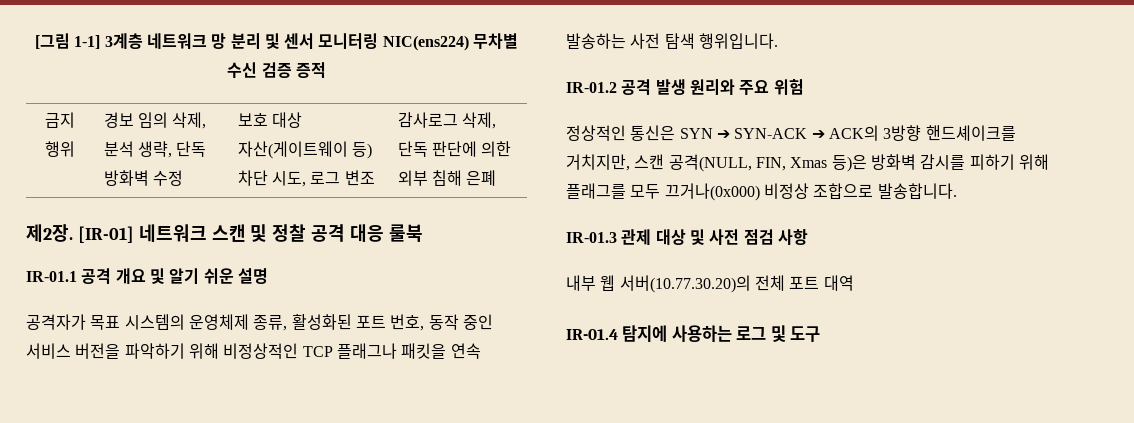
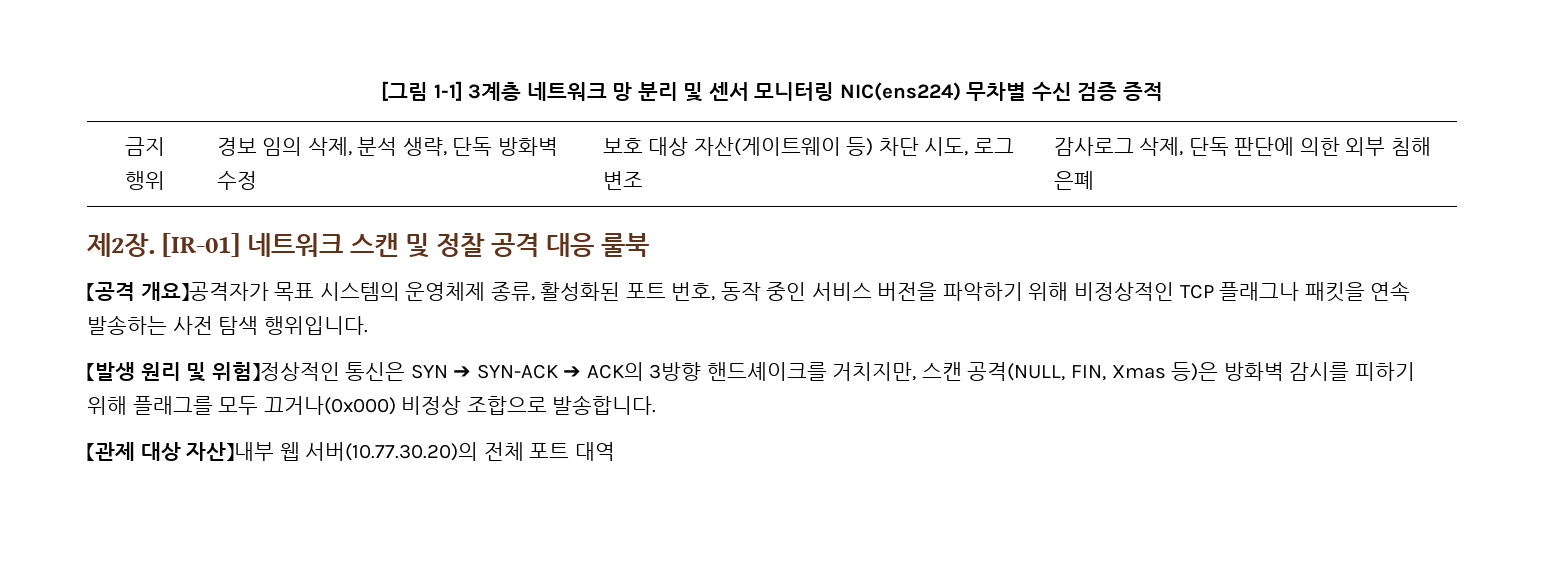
- IR-01.1 공격 개요 및 알기 쉬운 설명
- 공격자가 목표 시스템의 운영체제 종류, 활성화된 포트 번호, 동작 중인 서비스 버전을 파악하기 위해 비정상적인 TCP 플래그나 패킷을 연속 발송하는 사전 탐색 행위입니다.
+ 【공격 개요】공격자가 목표 시스템의 운영체제 종류, 활성화된 포트 번호, 동작 중인 서비스 버전을 파악하기 위해 비정상적인 TCP 플래그나 패킷을 연속 발송하는 사전 탐색 행위입니다.
- IR-01.2 공격 발생 원리와 주요 위험
- 정상적인 통신은 SYN ➔ SYN-ACK ➔ ACK의 3방향 핸드셰이크를 거치지만, 스캔 공격(NULL, FIN, Xmas 등)은 방화벽 감시를 피하기 위해 플래그를 모두 끄거나(0x000) 비정상 조합으로 발송합니다.
+ 【발생 원리 및 위험】정상적인 통신은 SYN ➔ SYN-ACK ➔ ACK의 3방향 핸드셰이크를 거치지만, 스캔 공격(NULL, FIN, Xmas 등)은 방화벽 감시를 피하기 위해 플래그를 모두 끄거나(0x000) 비정상 조합으로 발송합니다.
- IR-01.3 관제 대상 및 사전 점검 사항
- 내부 웹 서버(10.77.30.20)의 전체 포트 대역
+ 【관제 대상 자산】내부 웹 서버(10.77.30.20)의 전체 포트 대역
- IR-01.4 탐지에 사용하는 로그 및 도구

